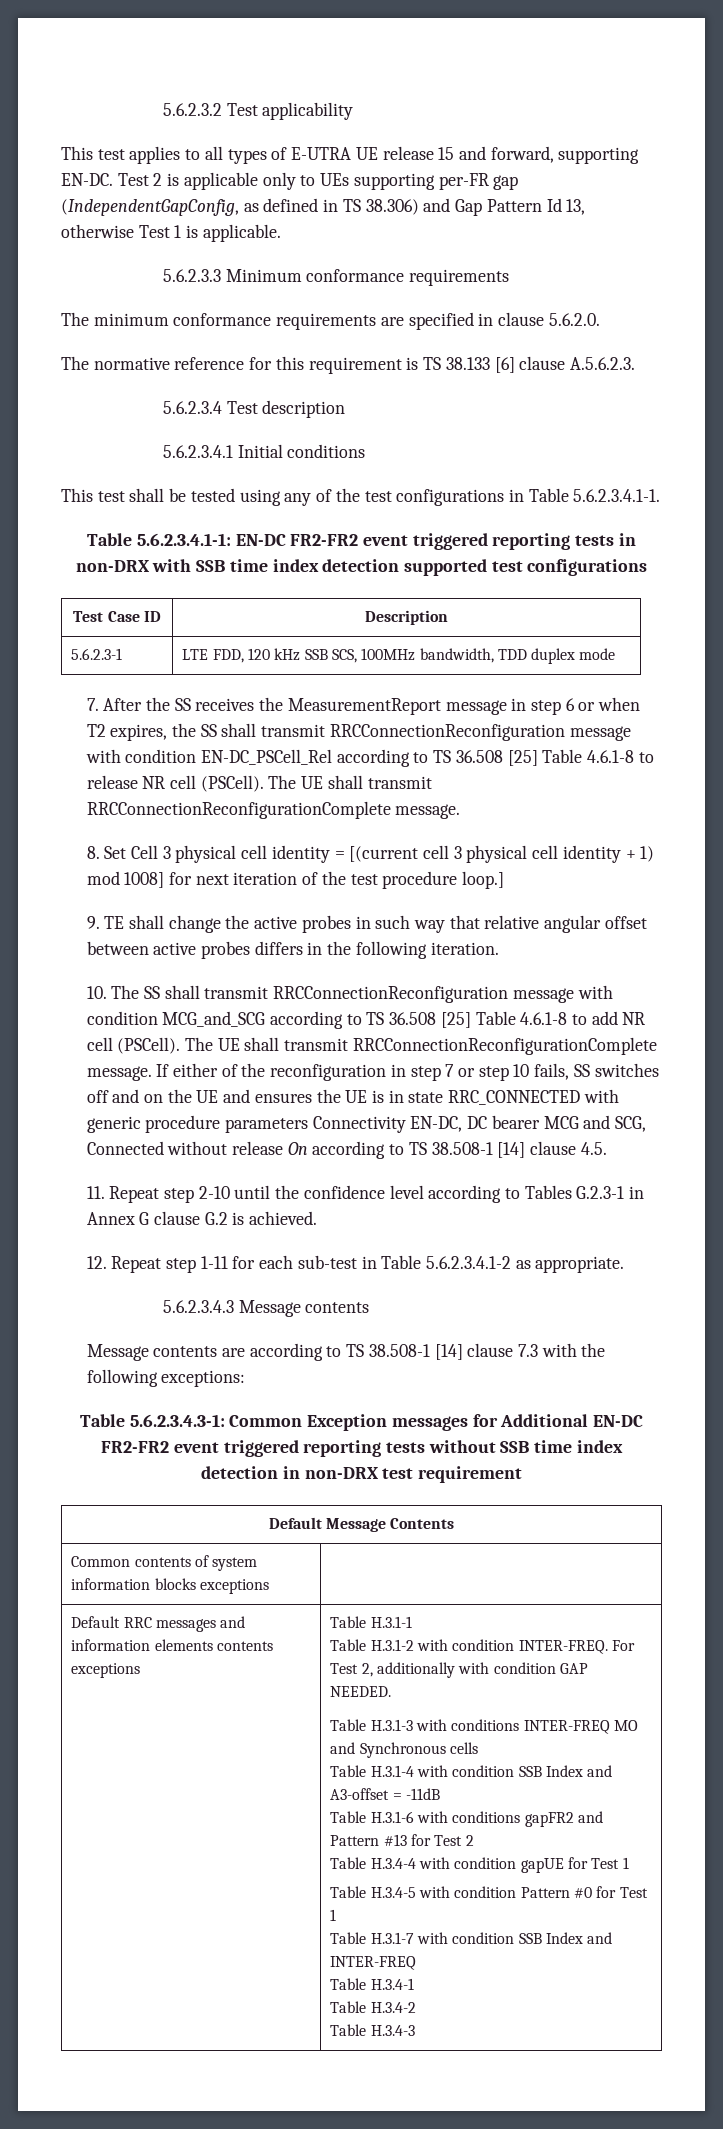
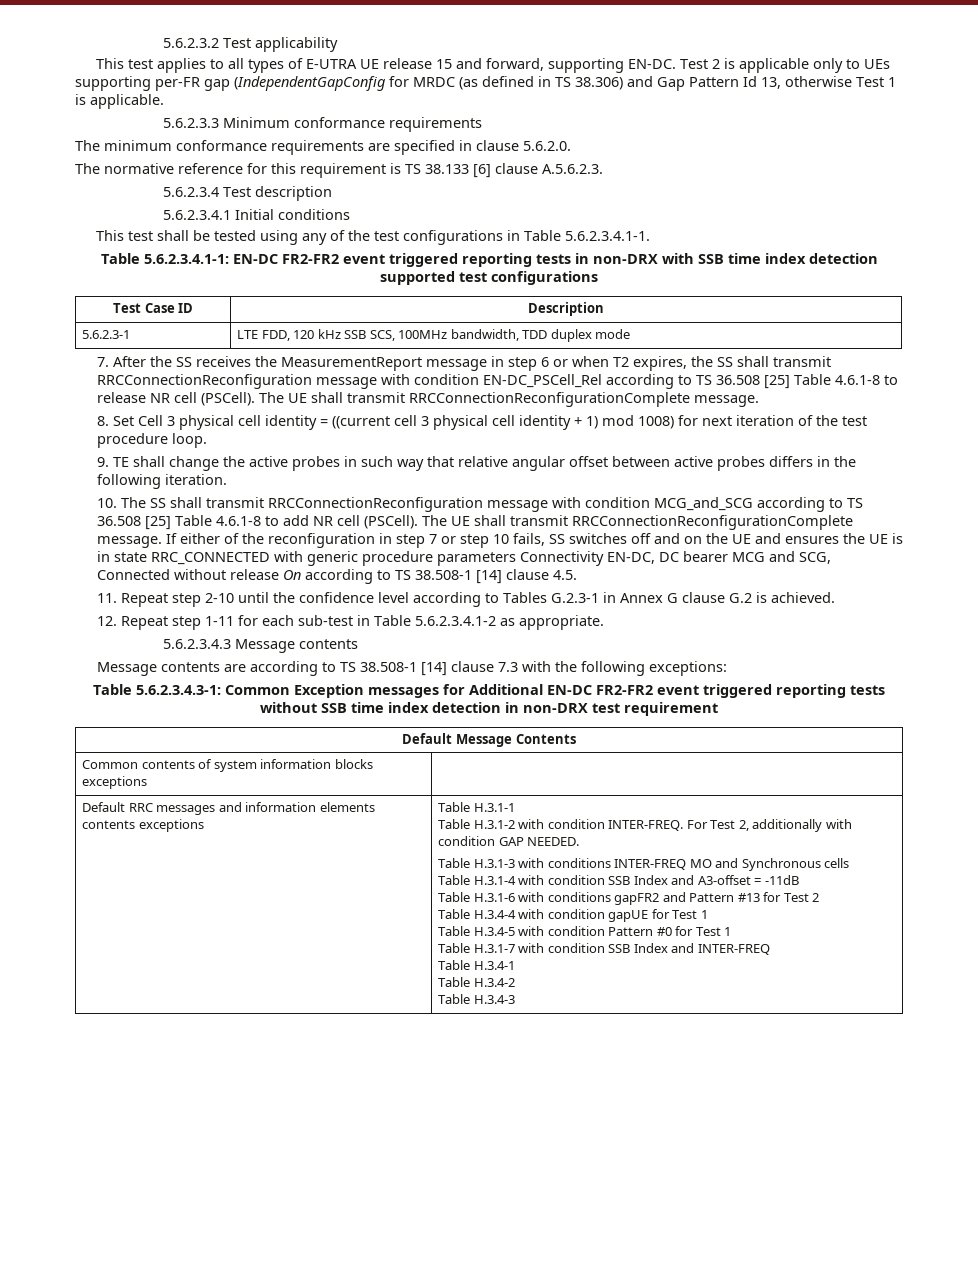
- Test 2 is applicable only to UEs supporting per-FR gap (IndependentGapConfig, as defined in TS 38.306) and Gap Pattern Id 13, otherwise Test 1 is applicable.
+ Test 2 is applicable only to UEs supporting per-FR gap (IndependentGapConfig for MRDC (as defined in TS 38.306) and Gap Pattern Id 13, otherwise Test 1 is applicable.
- 8. Set Cell 3 physical cell identity = [(current cell 3 physical cell identity + 1) mod 1008] for next iteration of the test procedure loop.]
+ 8. Set Cell 3 physical cell identity = ((current cell 3 physical cell identity + 1) mod 1008) for next iteration of the test procedure loop.

